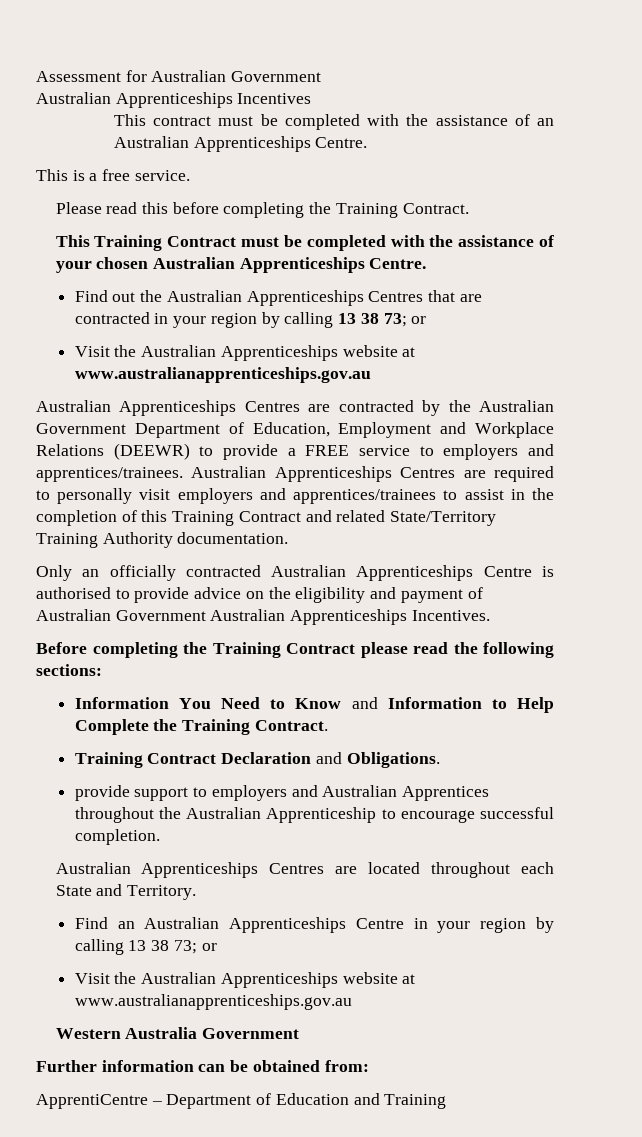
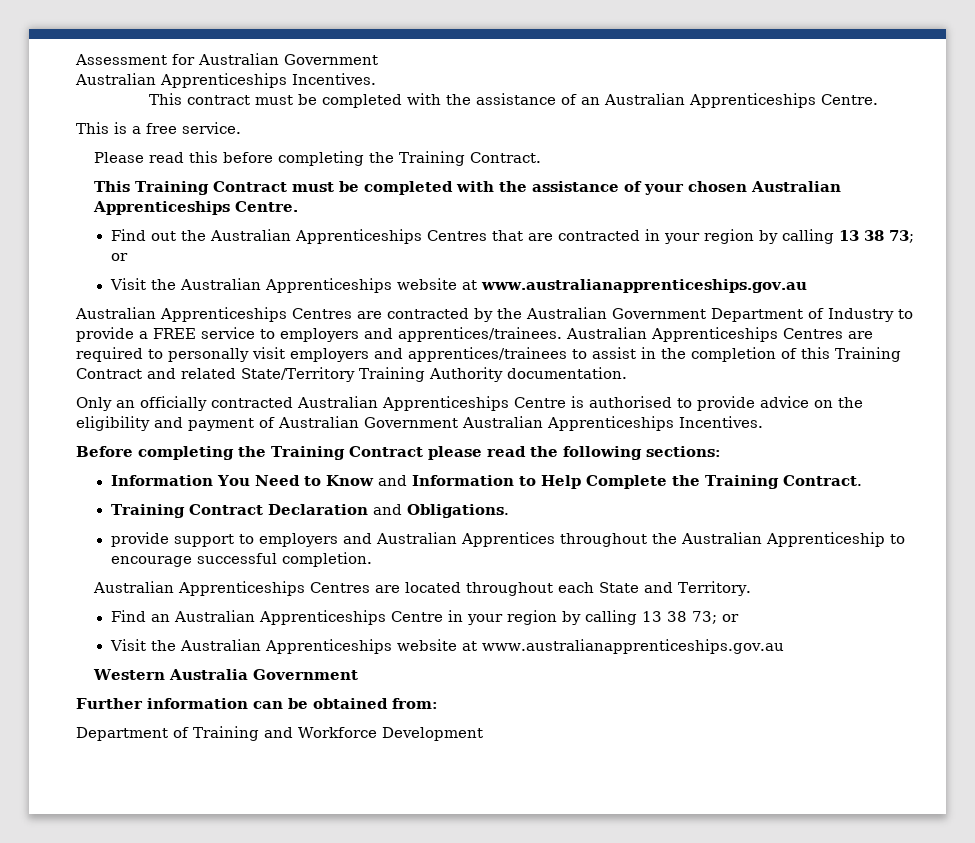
  Assessment for Australian Government
- Australian Apprenticeships Incentives
+ Australian Apprenticeships Incentives.
- Australian Apprenticeships Centres are contracted by the Australian Government Department of Education, Employment and Workplace Relations (DEEWR) to provide a FREE service to employers and apprentices/trainees.
+ Australian Apprenticeships Centres are contracted by the Australian Government Department of Industry to provide a FREE service to employers and apprentices/trainees.
- ApprentiCentre – Department of Education and Training
+ Department of Training and Workforce Development

